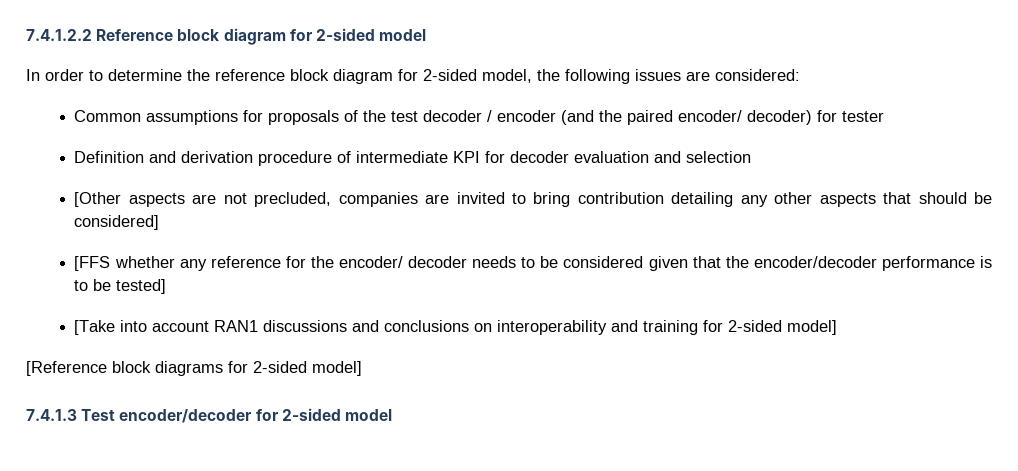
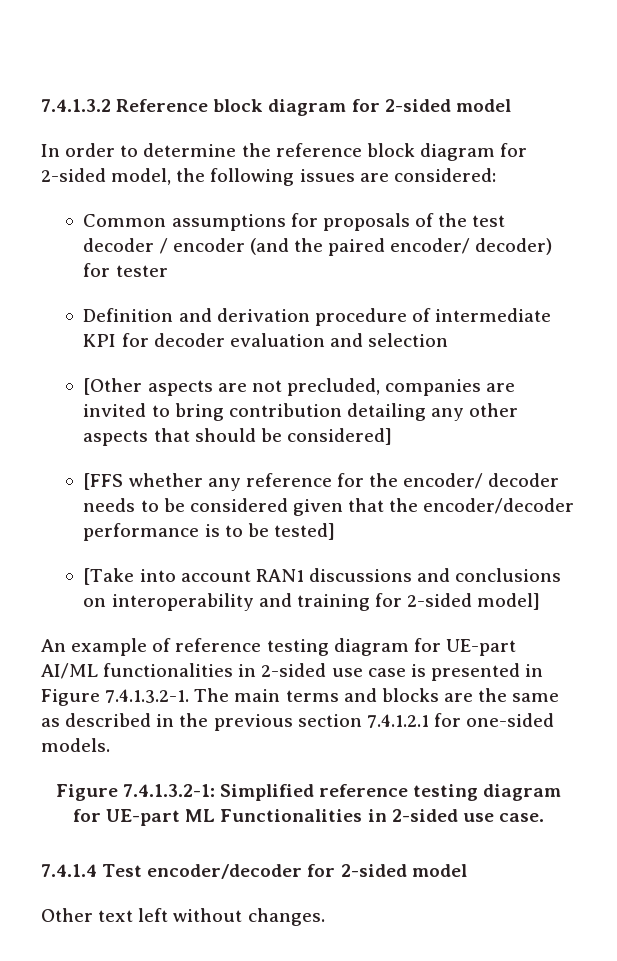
- 7.4.1.2.2 Reference block diagram for 2-sided model
+ 7.4.1.3.2 Reference block diagram for 2-sided model
- [Reference block diagrams for 2-sided model]
- 7.4.1.3 Test encoder/decoder for 2-sided model
+ An example of reference testing diagram for UE-part AI/ML functionalities in 2-sided use case is presented in Figure 7.4.1.3.2-1. The main terms and blocks are the same as described in the previous section 7.4.1.2.1 for one-sided models.
+ Figure 7.4.1.3.2-1: Simplified reference testing diagram for UE-part ML Functionalities in 2-sided use case.
+ 7.4.1.4 Test encoder/decoder for 2-sided model
+ Other text left without changes.

